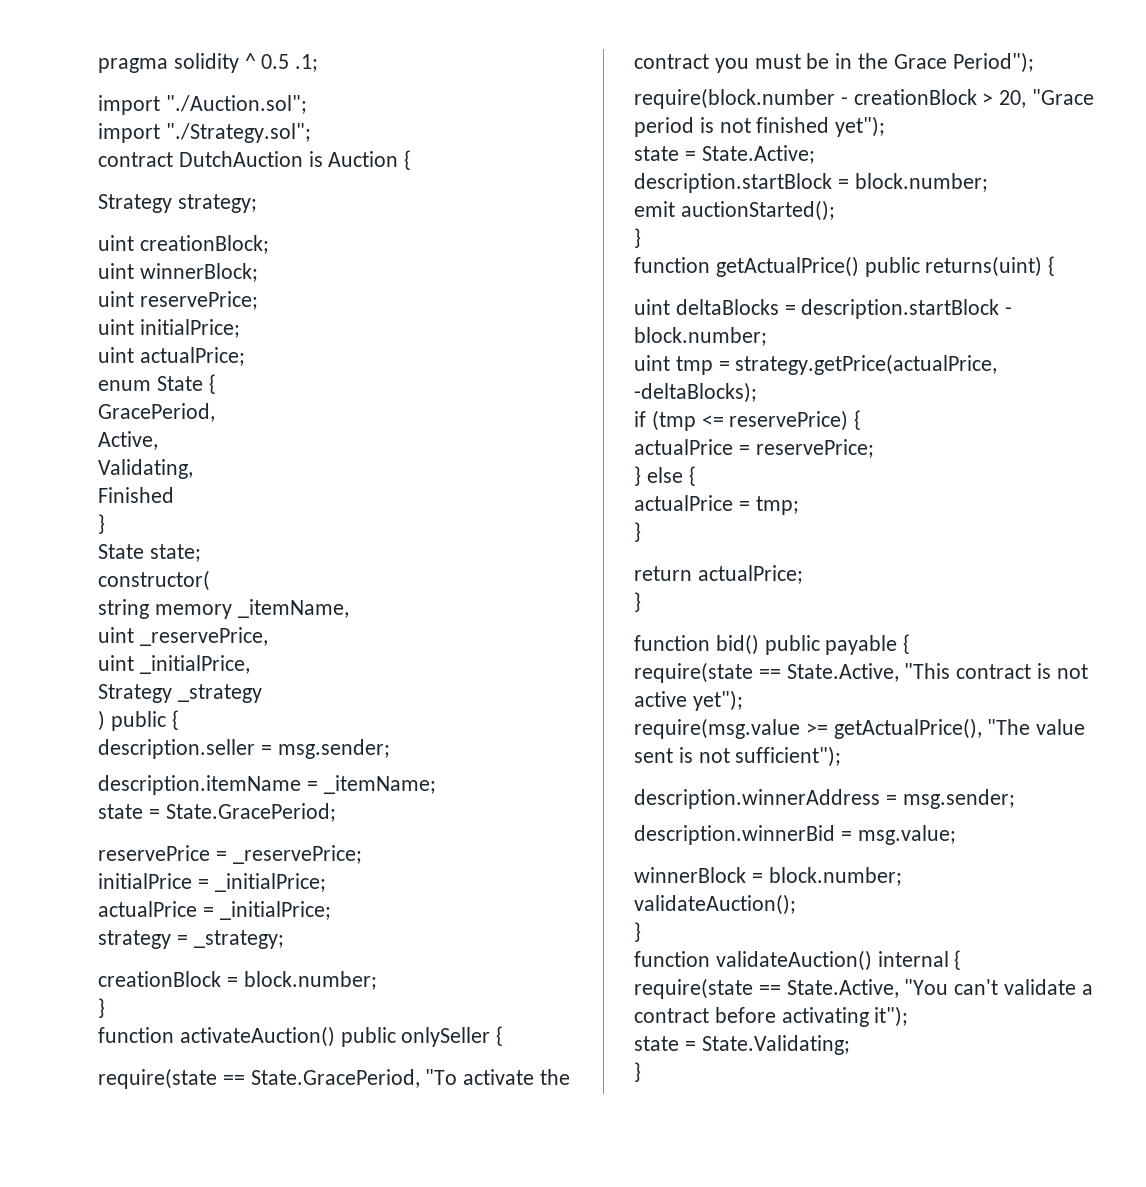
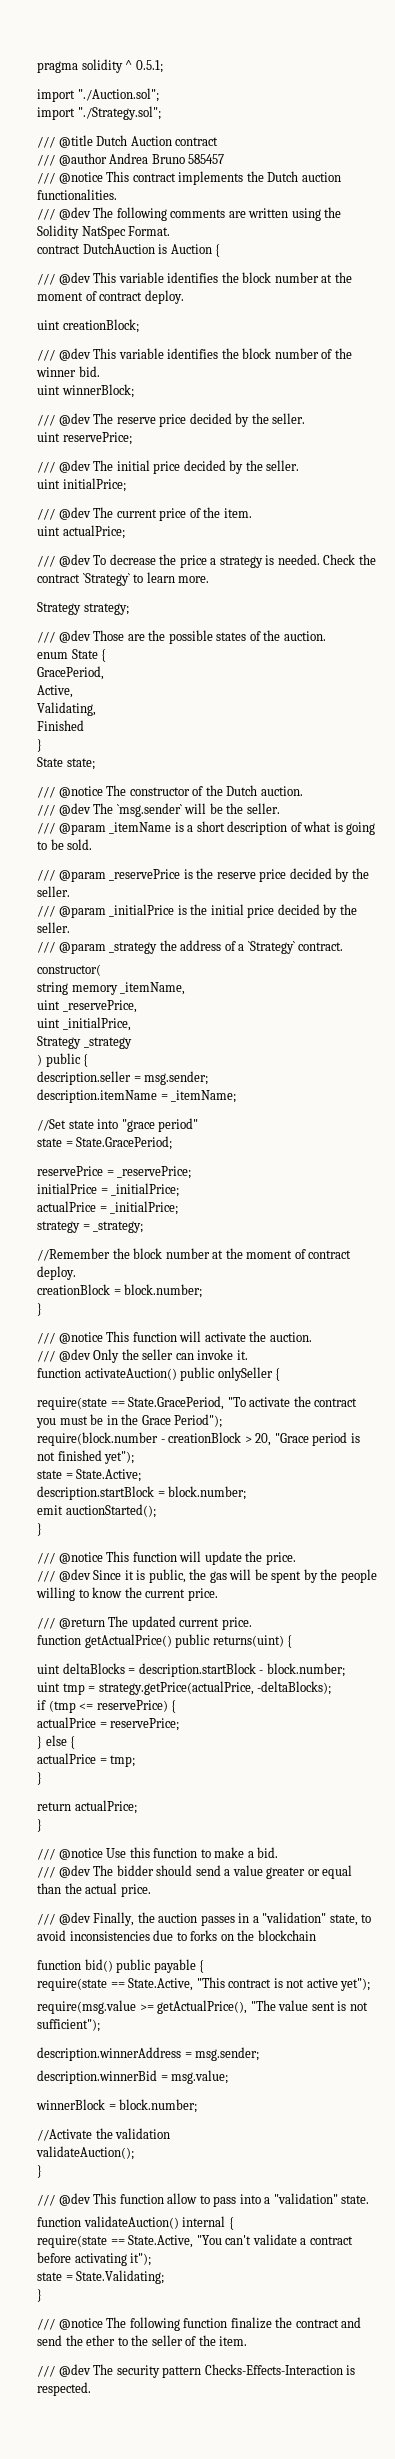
- pragma solidity ^ 0.5 .1;
+ pragma solidity ^ 0.5.1;
+ /// @title Dutch Auction contract
+ /// @author Andrea Bruno 585457
+ /// @notice This contract implements the Dutch auction functionalities.
+ /// @dev The following comments are written using the Solidity NatSpec Format.
+ /// @dev This variable identifies the block number at the moment of contract deploy.
+ uint creationBlock;
+ /// @dev This variable identifies the block number of the winner bid.
+ uint winnerBlock;
+ /// @dev The reserve price decided by the seller.
+ uint reservePrice;
+ /// @dev The initial price decided by the seller.
+ uint initialPrice;
+ /// @dev The current price of the item.
+ uint actualPrice;
+ /// @dev To decrease the price a strategy is needed. Check the contract `Strategy` to learn more.
  Strategy strategy;
- uint creationBlock;
- uint winnerBlock;
- uint reservePrice;
- uint initialPrice;
- uint actualPrice;
+ /// @dev Those are the possible states of the auction.
+ /// @notice The constructor of the Dutch auction.
+ /// @dev The `msg.sender` will be the seller.
+ /// @param _itemName is a short description of what is going to be sold.
+ /// @param _reservePrice is the reserve price decided by the seller.
+ /// @param _initialPrice is the initial price decided by the seller.
+ /// @param _strategy the address of a `Strategy` contract.
+ //Set state into "grace period"
+ //Remember the block number at the moment of contract deploy.
  creationBlock = block.number;
  }
+ /// @notice This function will activate the auction.
+ /// @dev Only the seller can invoke it.
+ /// @notice This function will update the price.
+ /// @dev Since it is public, the gas will be spent by the people willing to know the current price.
+ /// @return The updated current price.
+ /// @notice Use this function to make a bid.
+ /// @dev The bidder should send a value greater or equal than the actual price.
+ /// @dev Finally, the auction passes in a "validation" state, to avoid inconsistencies due to forks on the blockchain
+ //Activate the validation
+ /// @dev This function allow to pass into a "validation" state.
+ /// @notice The following function finalize the contract and send the ether to the seller of the item.
+ /// @dev The security pattern Checks-Effects-Interaction is respected.

